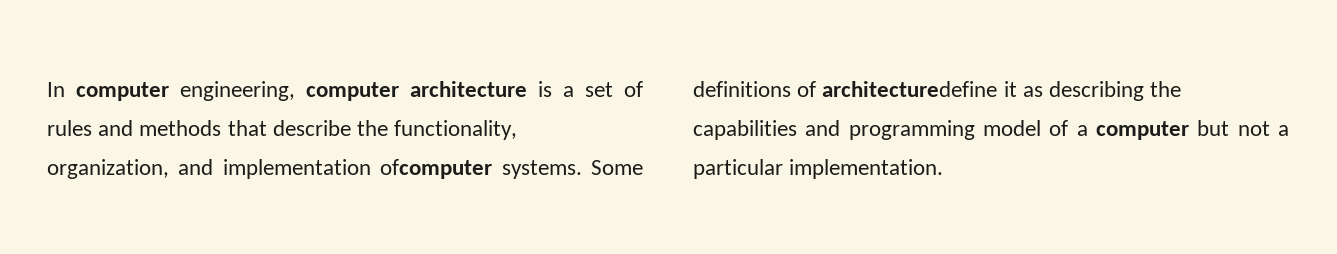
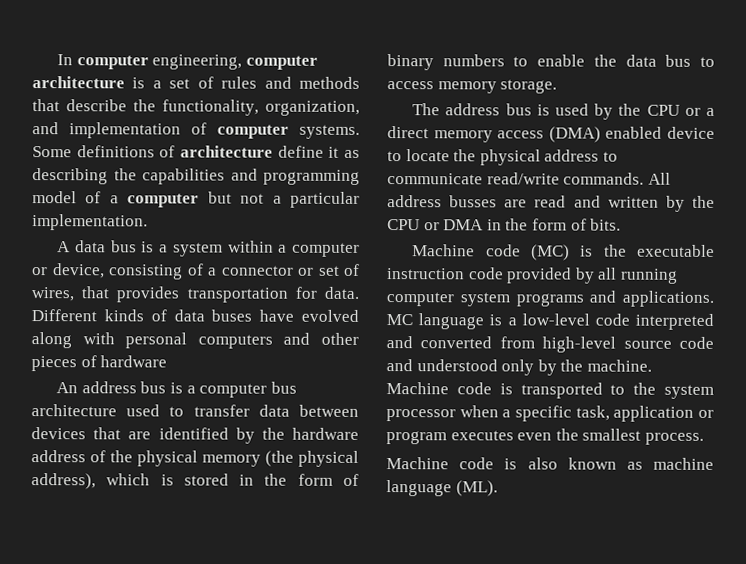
- In computer engineering, computer architecture is a set of rules and methods that describe the functionality, organization, and implementation ofcomputer systems.
+ In computer engineering, computer architecture is a set of rules and methods that describe the functionality, organization, and implementation of computer systems.
- Some definitions of architecturedefine it as describing the capabilities and programming model of a computer but not a particular implementation.
+ Some definitions of architecture define it as describing the capabilities and programming model of a computer but not a particular implementation.
+ A data bus is a system within a computer or device, consisting of a connector or set of wires, that provides transportation for data. Different kinds of data buses have evolved along with personal computers and other pieces of hardware
+ An address bus is a computer bus architecture used to transfer data between devices that are identified by the hardware address of the physical memory (the physical address), which is stored in the form of binary numbers to enable the data bus to access memory storage.
+ The address bus is used by the CPU or a direct memory access (DMA) enabled device to locate the physical address to communicate read/write commands. All address busses are read and written by the CPU or DMA in the form of bits.
+ Machine code (MC) is the executable instruction code provided by all running computer system programs and applications. MC language is a low-level code interpreted and converted from high-level source code and understood only by the machine. Machine code is transported to the system processor when a specific task, application or program executes even the smallest process.
+ Machine code is also known as machine language (ML).

